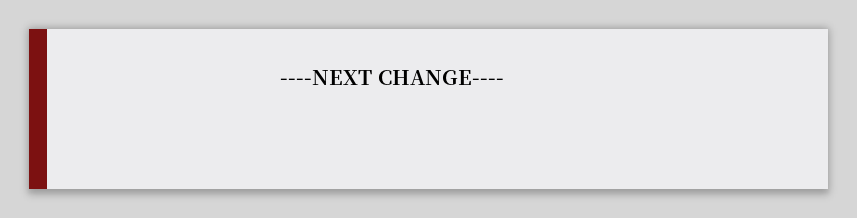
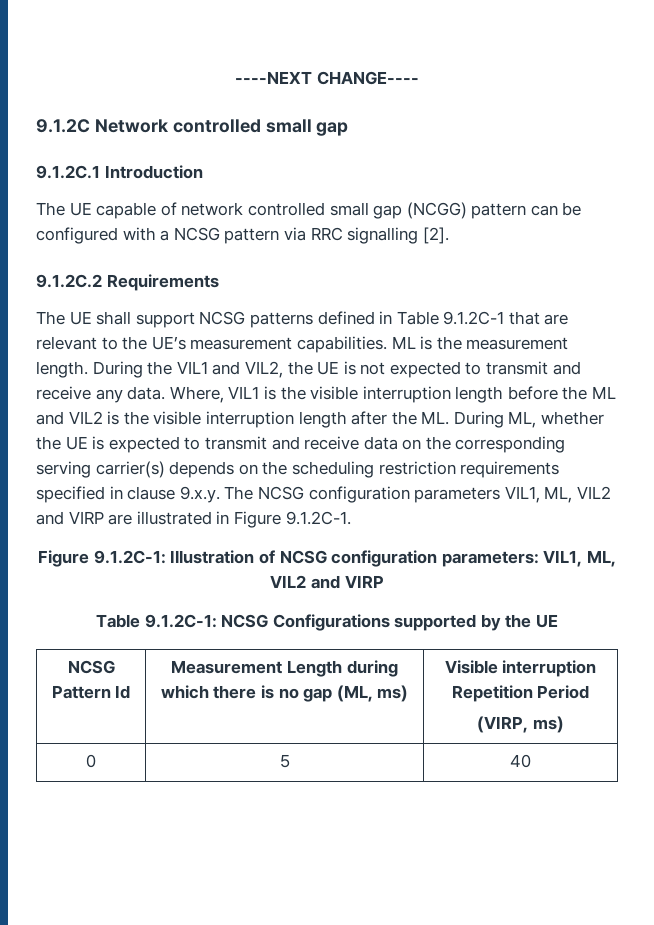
+ 9.1.2C Network controlled small gap
+ 9.1.2C.1 Introduction
+ The UE capable of network controlled small gap (NCGG) pattern can be configured with a NCSG pattern via RRC signalling [2].
+ 9.1.2C.2 Requirements
+ The UE shall support NCSG patterns defined in Table 9.1.2C-1 that are relevant to the UE’s measurement capabilities. ML is the measurement length. During the VIL1 and VIL2, the UE is not expected to transmit and receive any data. Where, VIL1 is the visible interruption length before the ML and VIL2 is the visible interruption length after the ML. During ML, whether the UE is expected to transmit and receive data on the corresponding serving carrier(s) depends on the scheduling restriction requirements specified in clause 9.x.y. The NCSG configuration parameters VIL1, ML, VIL2 and VIRP are illustrated in Figure 9.1.2C-1.
+ Figure 9.1.2C-1: Illustration of NCSG configuration parameters: VIL1, ML, VIL2 and VIRP
+ Table 9.1.2C-1: NCSG Configurations supported by the UE
+ NCSG Pattern Id | Measurement Length during which there is no gap (ML, ms) | Visible interruption Repetition Period
+ (VIRP, ms)
+ 0 | 5 | 40

